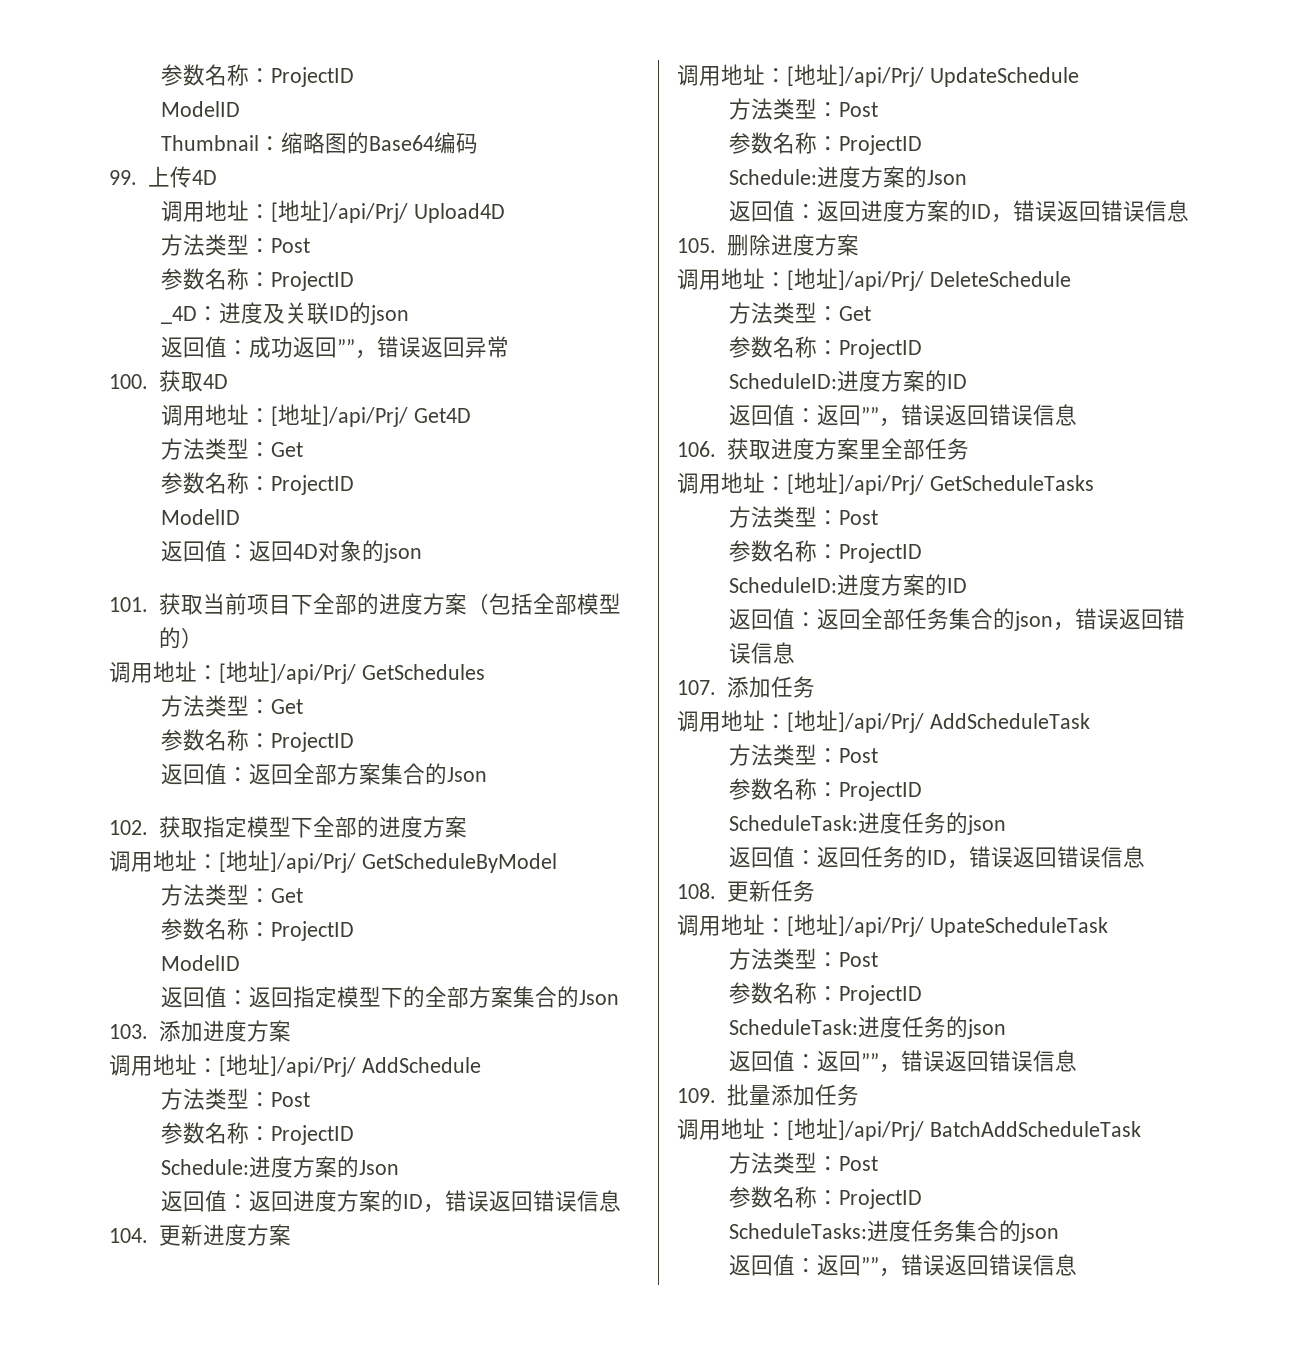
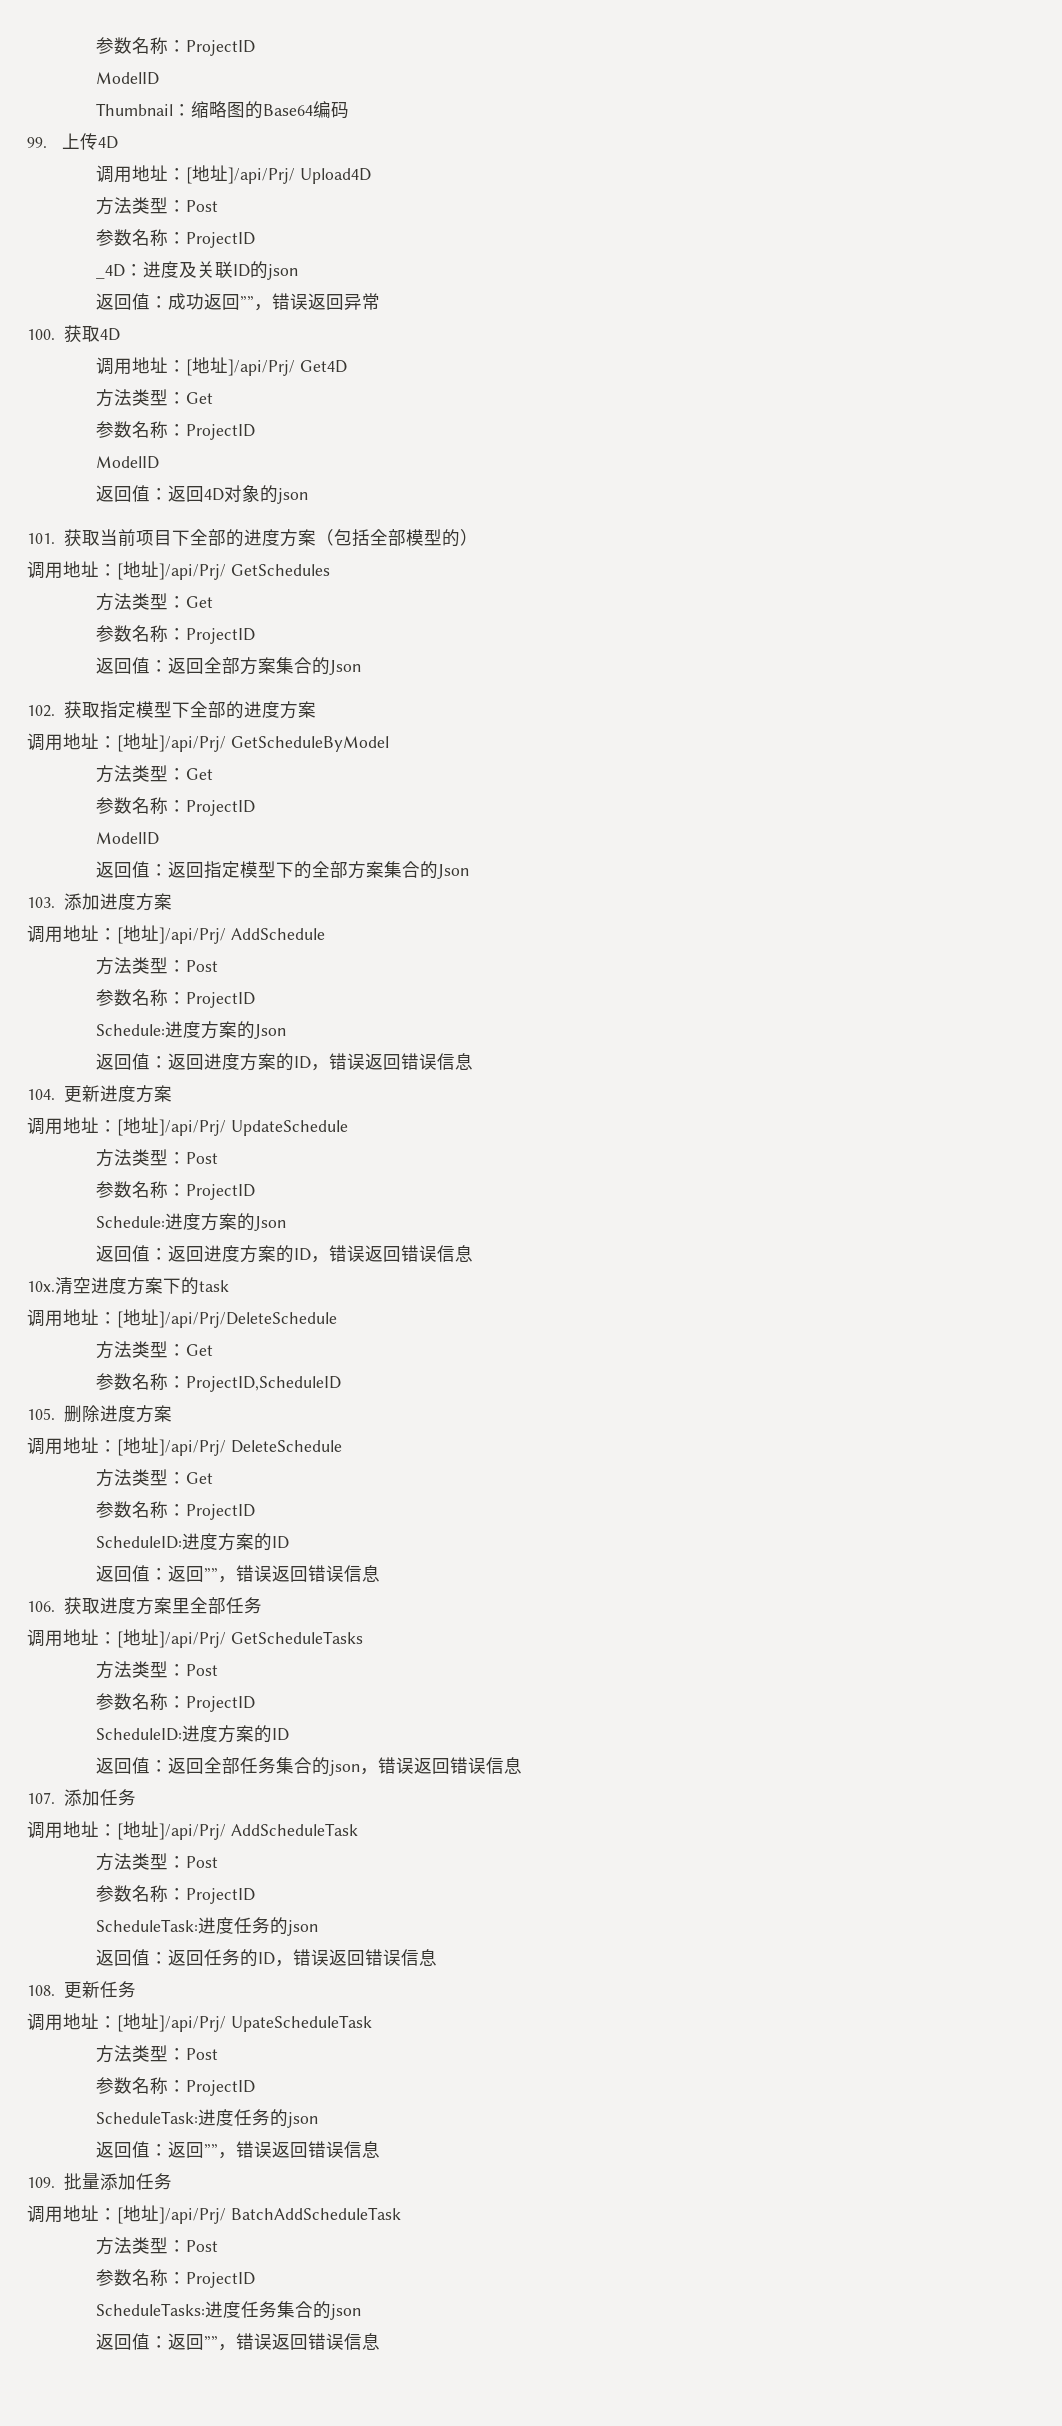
+ 10x.清空进度方案下的task
+ 调用地址：[地址]/api/Prj/DeleteSchedule
+ 方法类型：Get
+ 参数名称：ProjectID,ScheduleID

